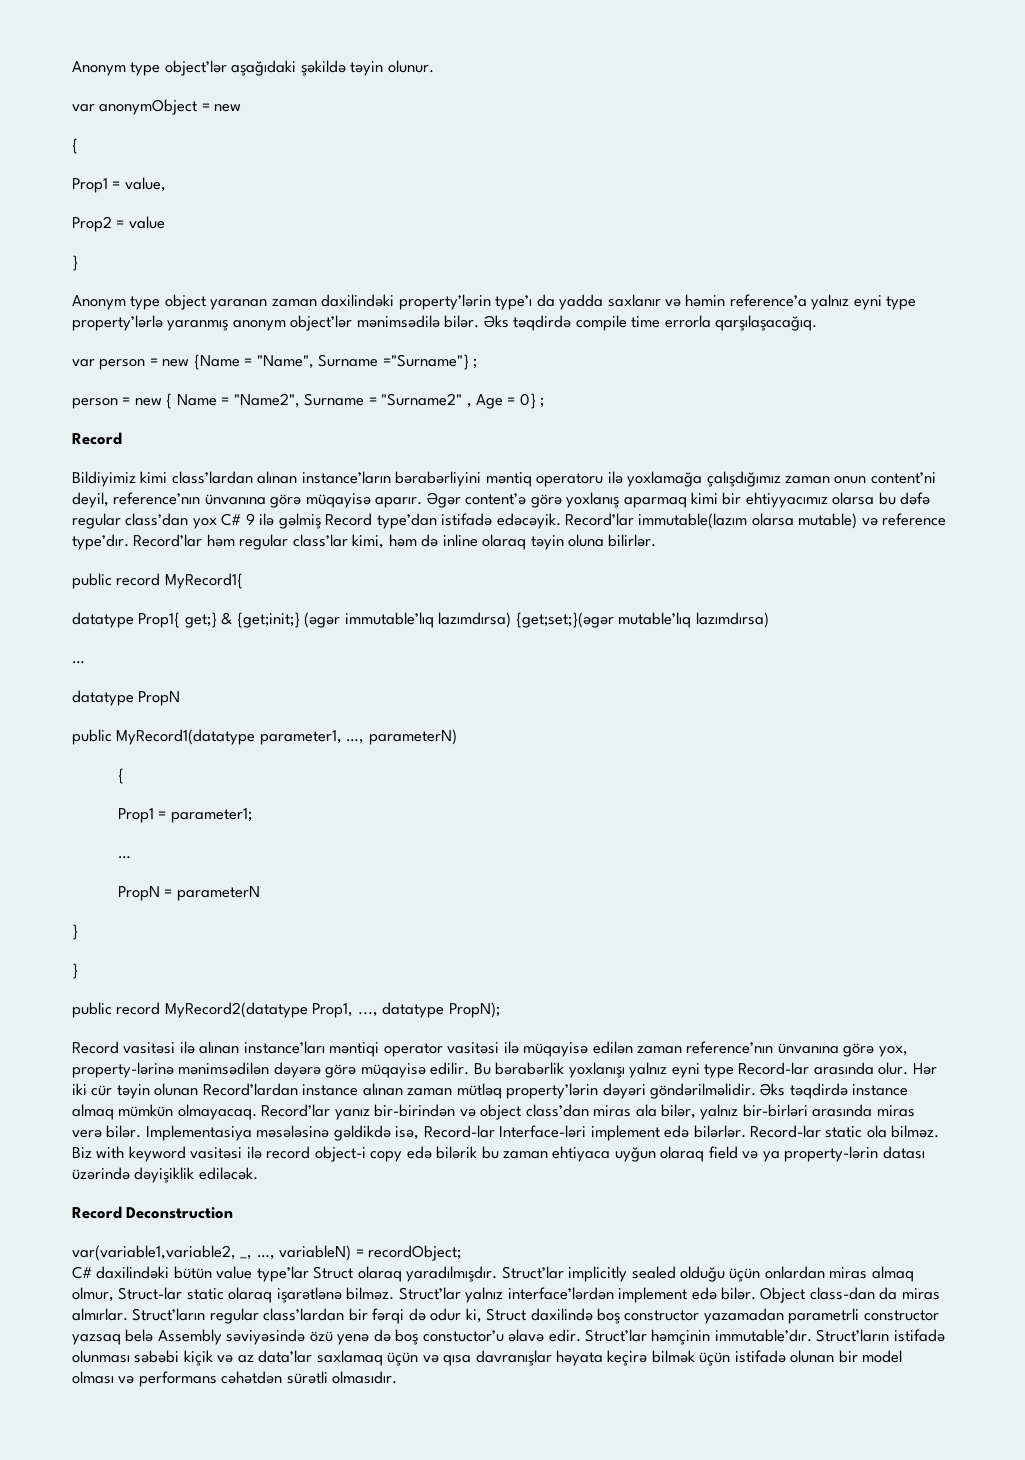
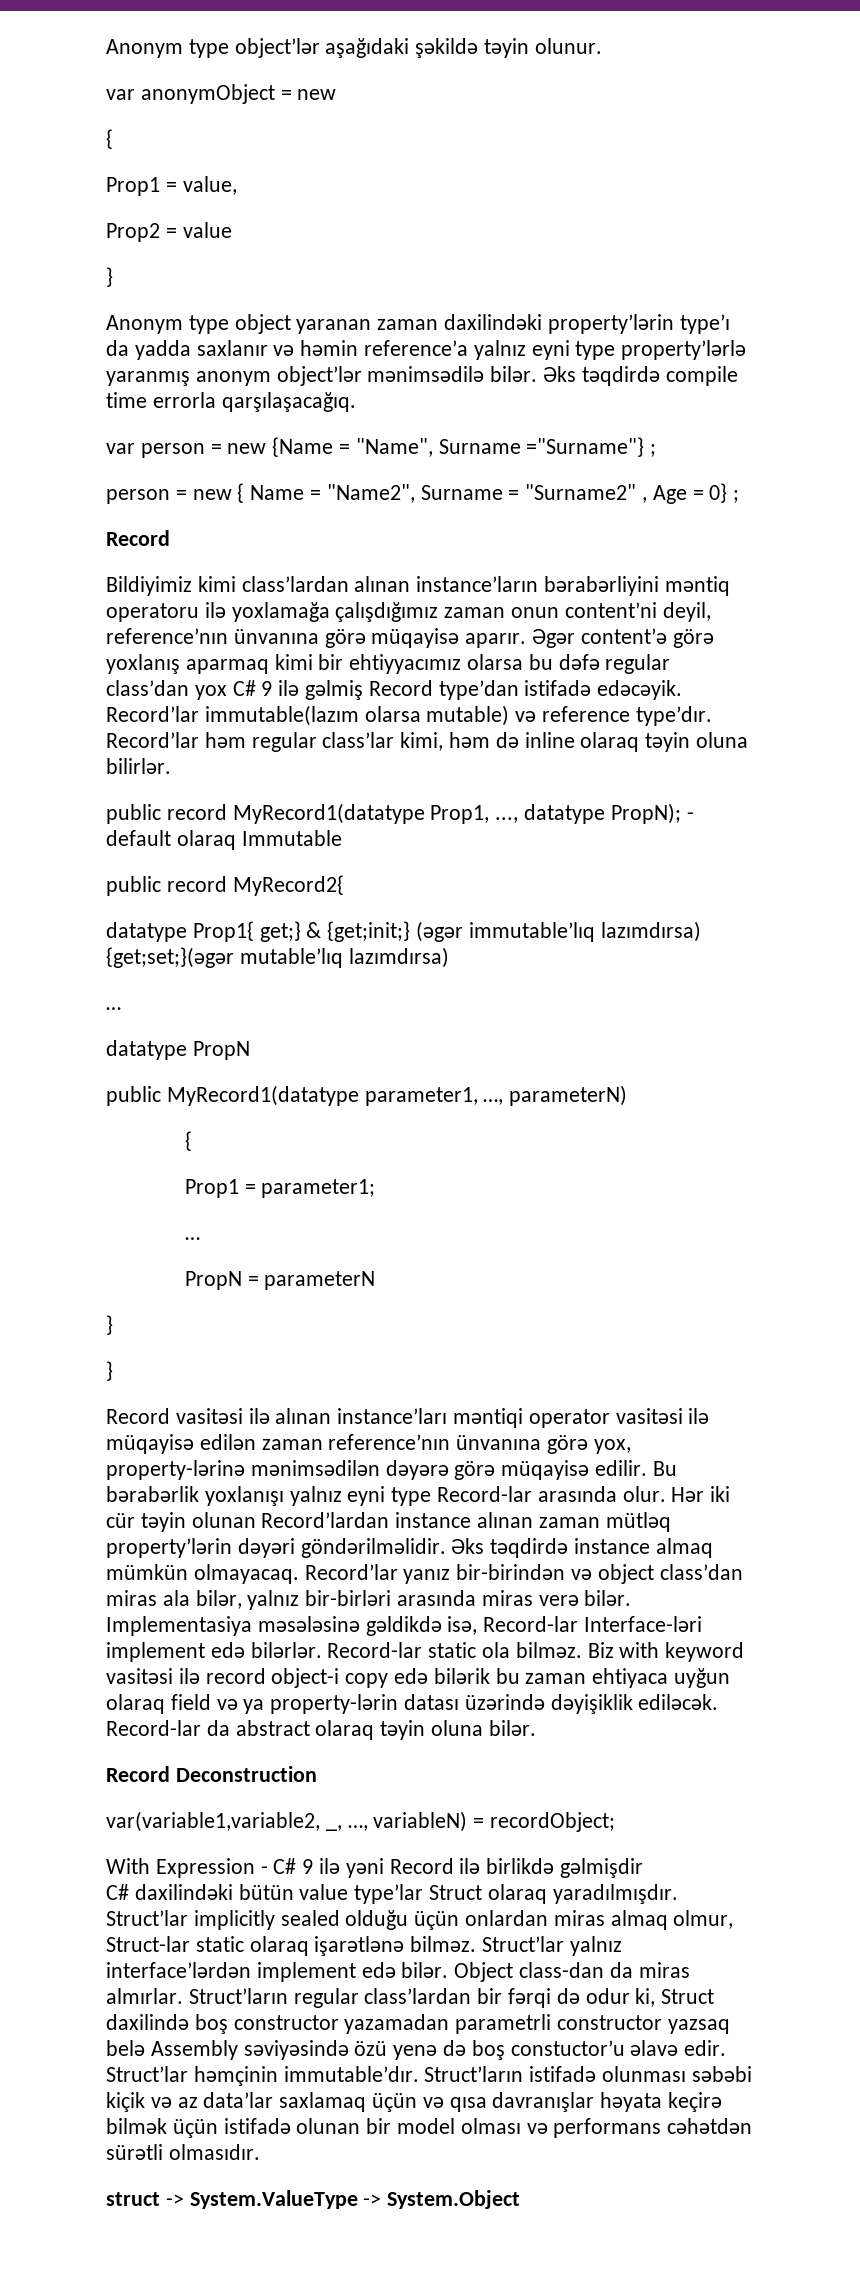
- public record MyRecord1{
+ public record MyRecord1(datatype Prop1, ..., datatype PropN); - default olaraq Immutable
+ public record MyRecord2{
- public record MyRecord2(datatype Prop1, ..., datatype PropN);
+ Record-lar da abstract olaraq təyin oluna bilər.
+ With Expression - C# 9 ilə yəni Record ilə birlikdə gəlmişdir
+ struct -> System.ValueType -> System.Object

